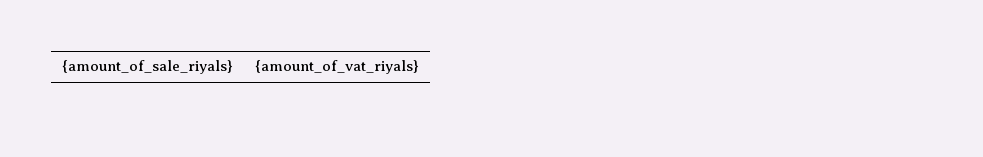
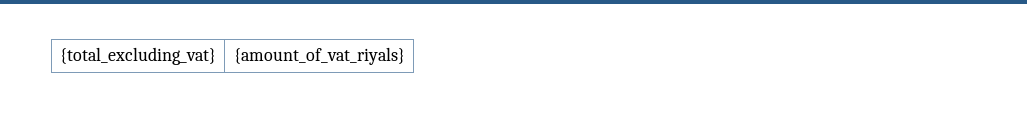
- {amount_of_sale_riyals} | {amount_of_vat_riyals}
+ {total_excluding_vat} | {amount_of_vat_riyals}

